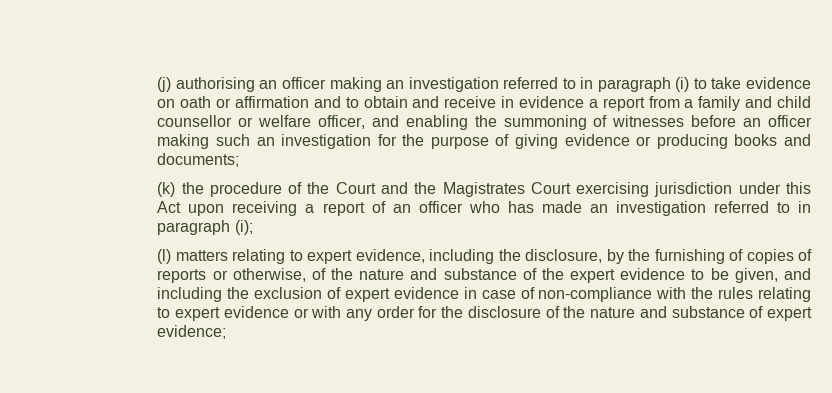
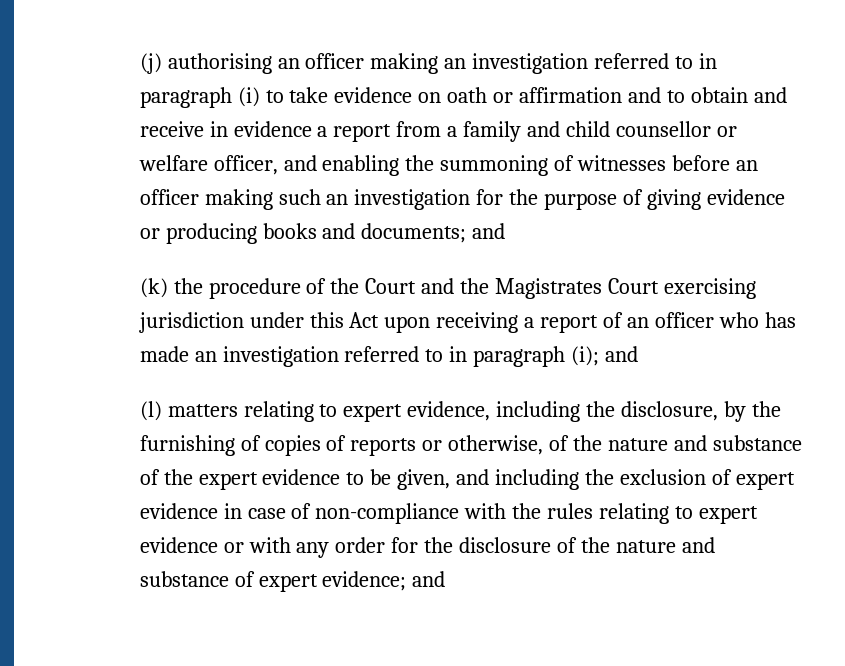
- (j) authorising an officer making an investigation referred to in paragraph (i) to take evidence on oath or affirmation and to obtain and receive in evidence a report from a family and child counsellor or welfare officer, and enabling the summoning of witnesses before an officer making such an investigation for the purpose of giving evidence or producing books and documents;
+ (j) authorising an officer making an investigation referred to in paragraph (i) to take evidence on oath or affirmation and to obtain and receive in evidence a report from a family and child counsellor or welfare officer, and enabling the summoning of witnesses before an officer making such an investigation for the purpose of giving evidence or producing books and documents; and
- (k) the procedure of the Court and the Magistrates Court exercising jurisdiction under this Act upon receiving a report of an officer who has made an investigation referred to in paragraph (i);
+ (k) the procedure of the Court and the Magistrates Court exercising jurisdiction under this Act upon receiving a report of an officer who has made an investigation referred to in paragraph (i); and
- (l) matters relating to expert evidence, including the disclosure, by the furnishing of copies of reports or otherwise, of the nature and substance of the expert evidence to be given, and including the exclusion of expert evidence in case of non-compliance with the rules relating to expert evidence or with any order for the disclosure of the nature and substance of expert evidence;
+ (l) matters relating to expert evidence, including the disclosure, by the furnishing of copies of reports or otherwise, of the nature and substance of the expert evidence to be given, and including the exclusion of expert evidence in case of non-compliance with the rules relating to expert evidence or with any order for the disclosure of the nature and substance of expert evidence; and

